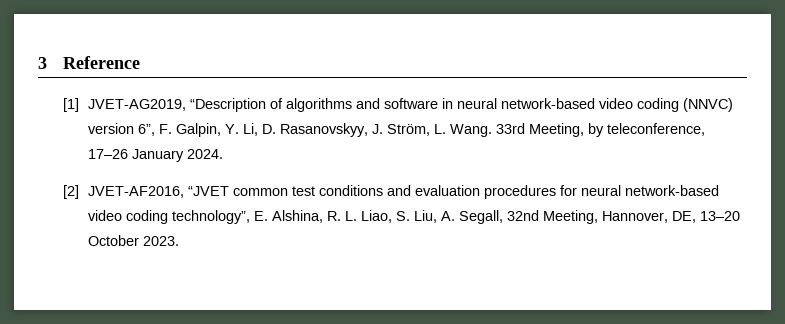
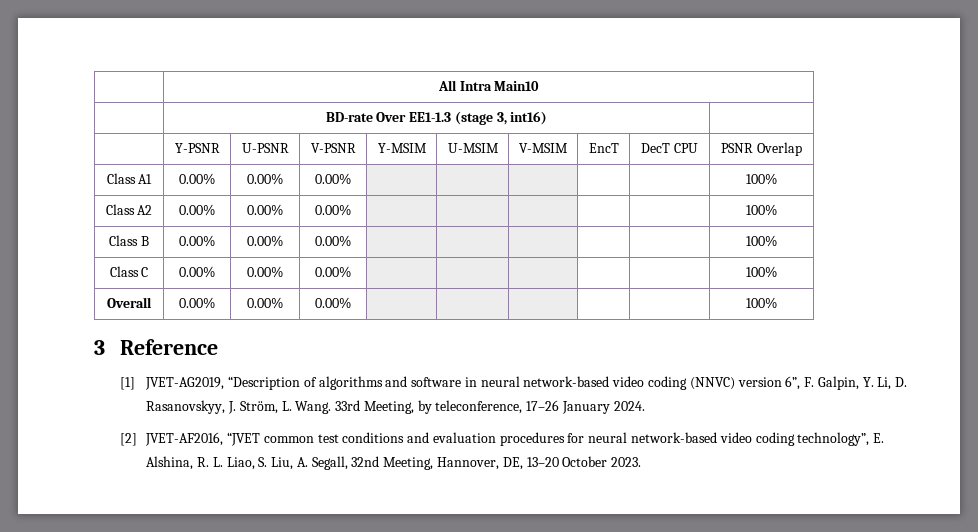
+ | All Intra Main10
+ | BD-rate Over EE1-1.3 (stage 3, int16) |
+ | Y-PSNR | U-PSNR | V-PSNR | Y-MSIM | U-MSIM | V-MSIM | EncT | DecT CPU | PSNR Overlap
+ Class A1 | 0.00% | 0.00% | 0.00% | | | | | | 100%
+ Class A2 | 0.00% | 0.00% | 0.00% | | | | | | 100%
+ Class B | 0.00% | 0.00% | 0.00% | | | | | | 100%
+ Class C | 0.00% | 0.00% | 0.00% | | | | | | 100%
+ Overall | 0.00% | 0.00% | 0.00% | | | | | | 100%

